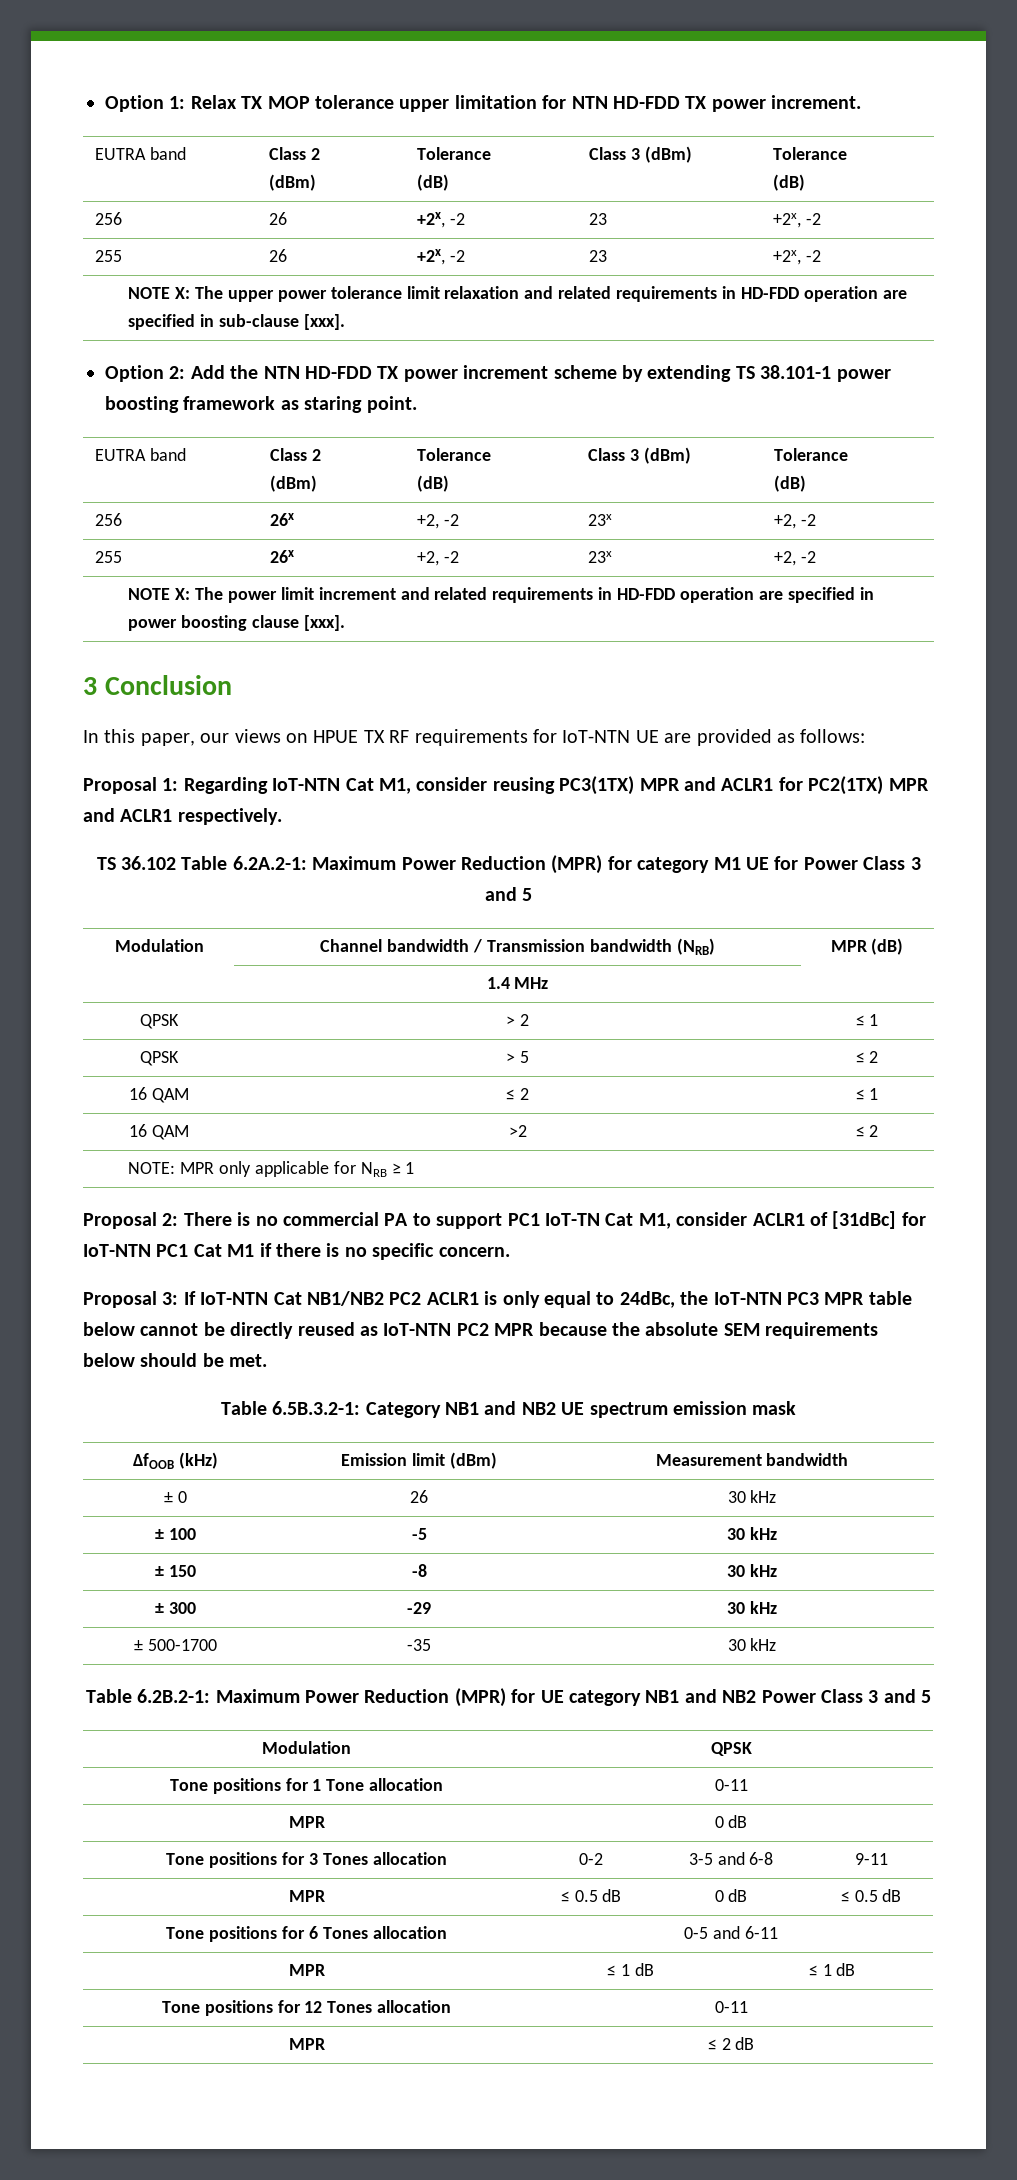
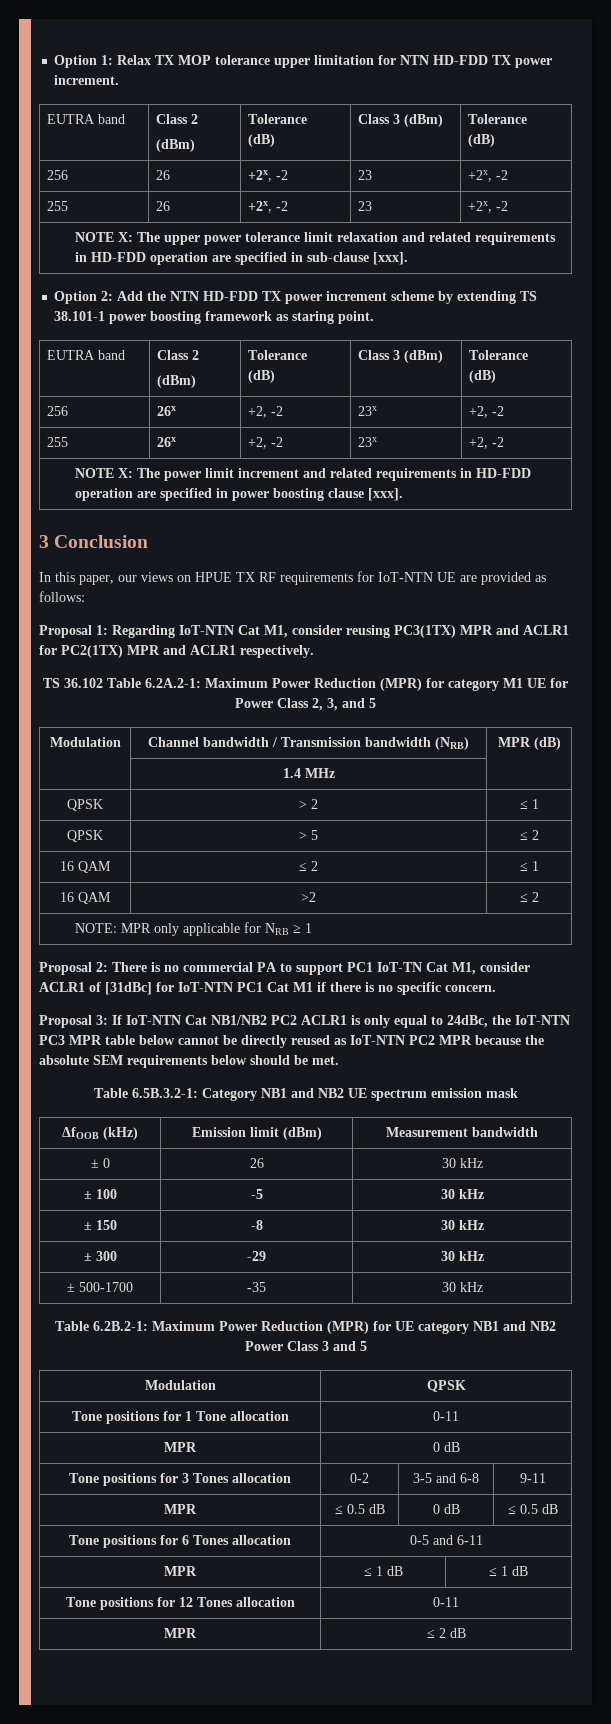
- TS 36.102 Table 6.2A.2-1: Maximum Power Reduction (MPR) for category M1 UE for Power Class 3 and 5
+ TS 36.102 Table 6.2A.2-1: Maximum Power Reduction (MPR) for category M1 UE for Power Class 2, 3, and 5

